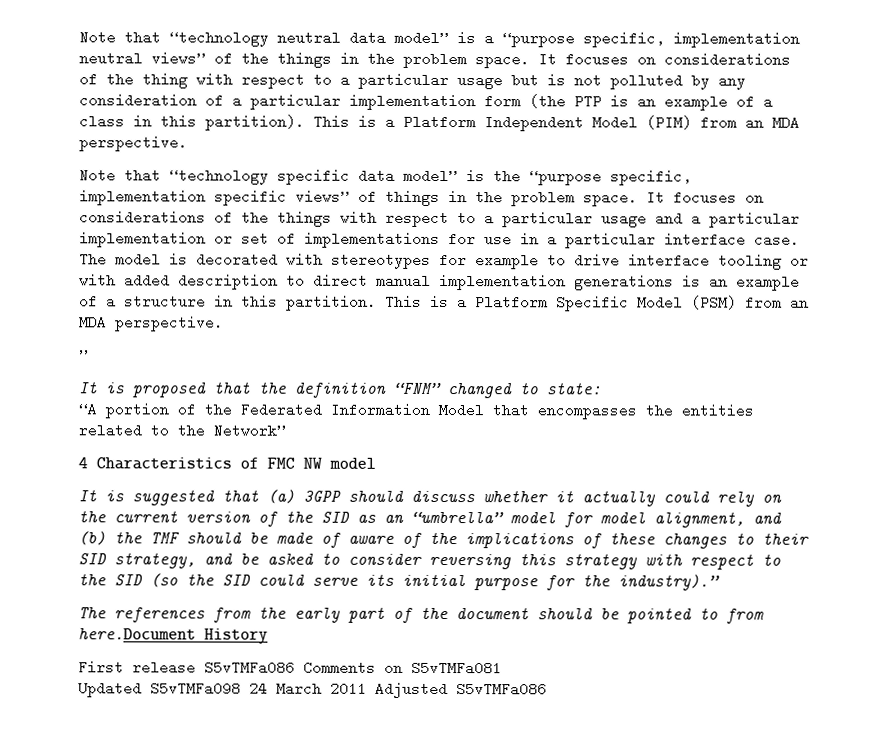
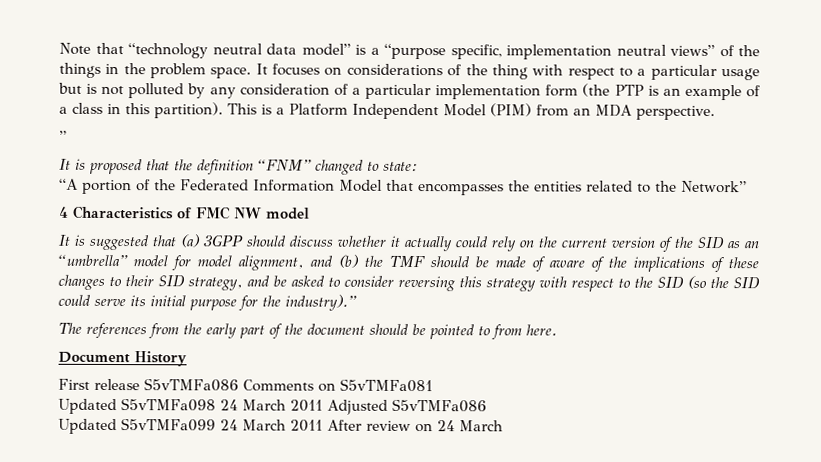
- Note that “technology specific data model” is the “purpose specific, implementation specific views” of things in the problem space. It focuses on considerations of the things with respect to a particular usage and a particular implementation or set of implementations for use in a particular interface case. The model is decorated with stereotypes for example to drive interface tooling or with added description to direct manual implementation generations is an example of a structure in this partition. This is a Platform Specific Model (PSM) from an MDA perspective.
- The references from the early part of the document should be pointed to from here.Document History
+ The references from the early part of the document should be pointed to from here.
+ Document History
+ Updated S5vTMFa099 24 March 2011 After review on 24 March

